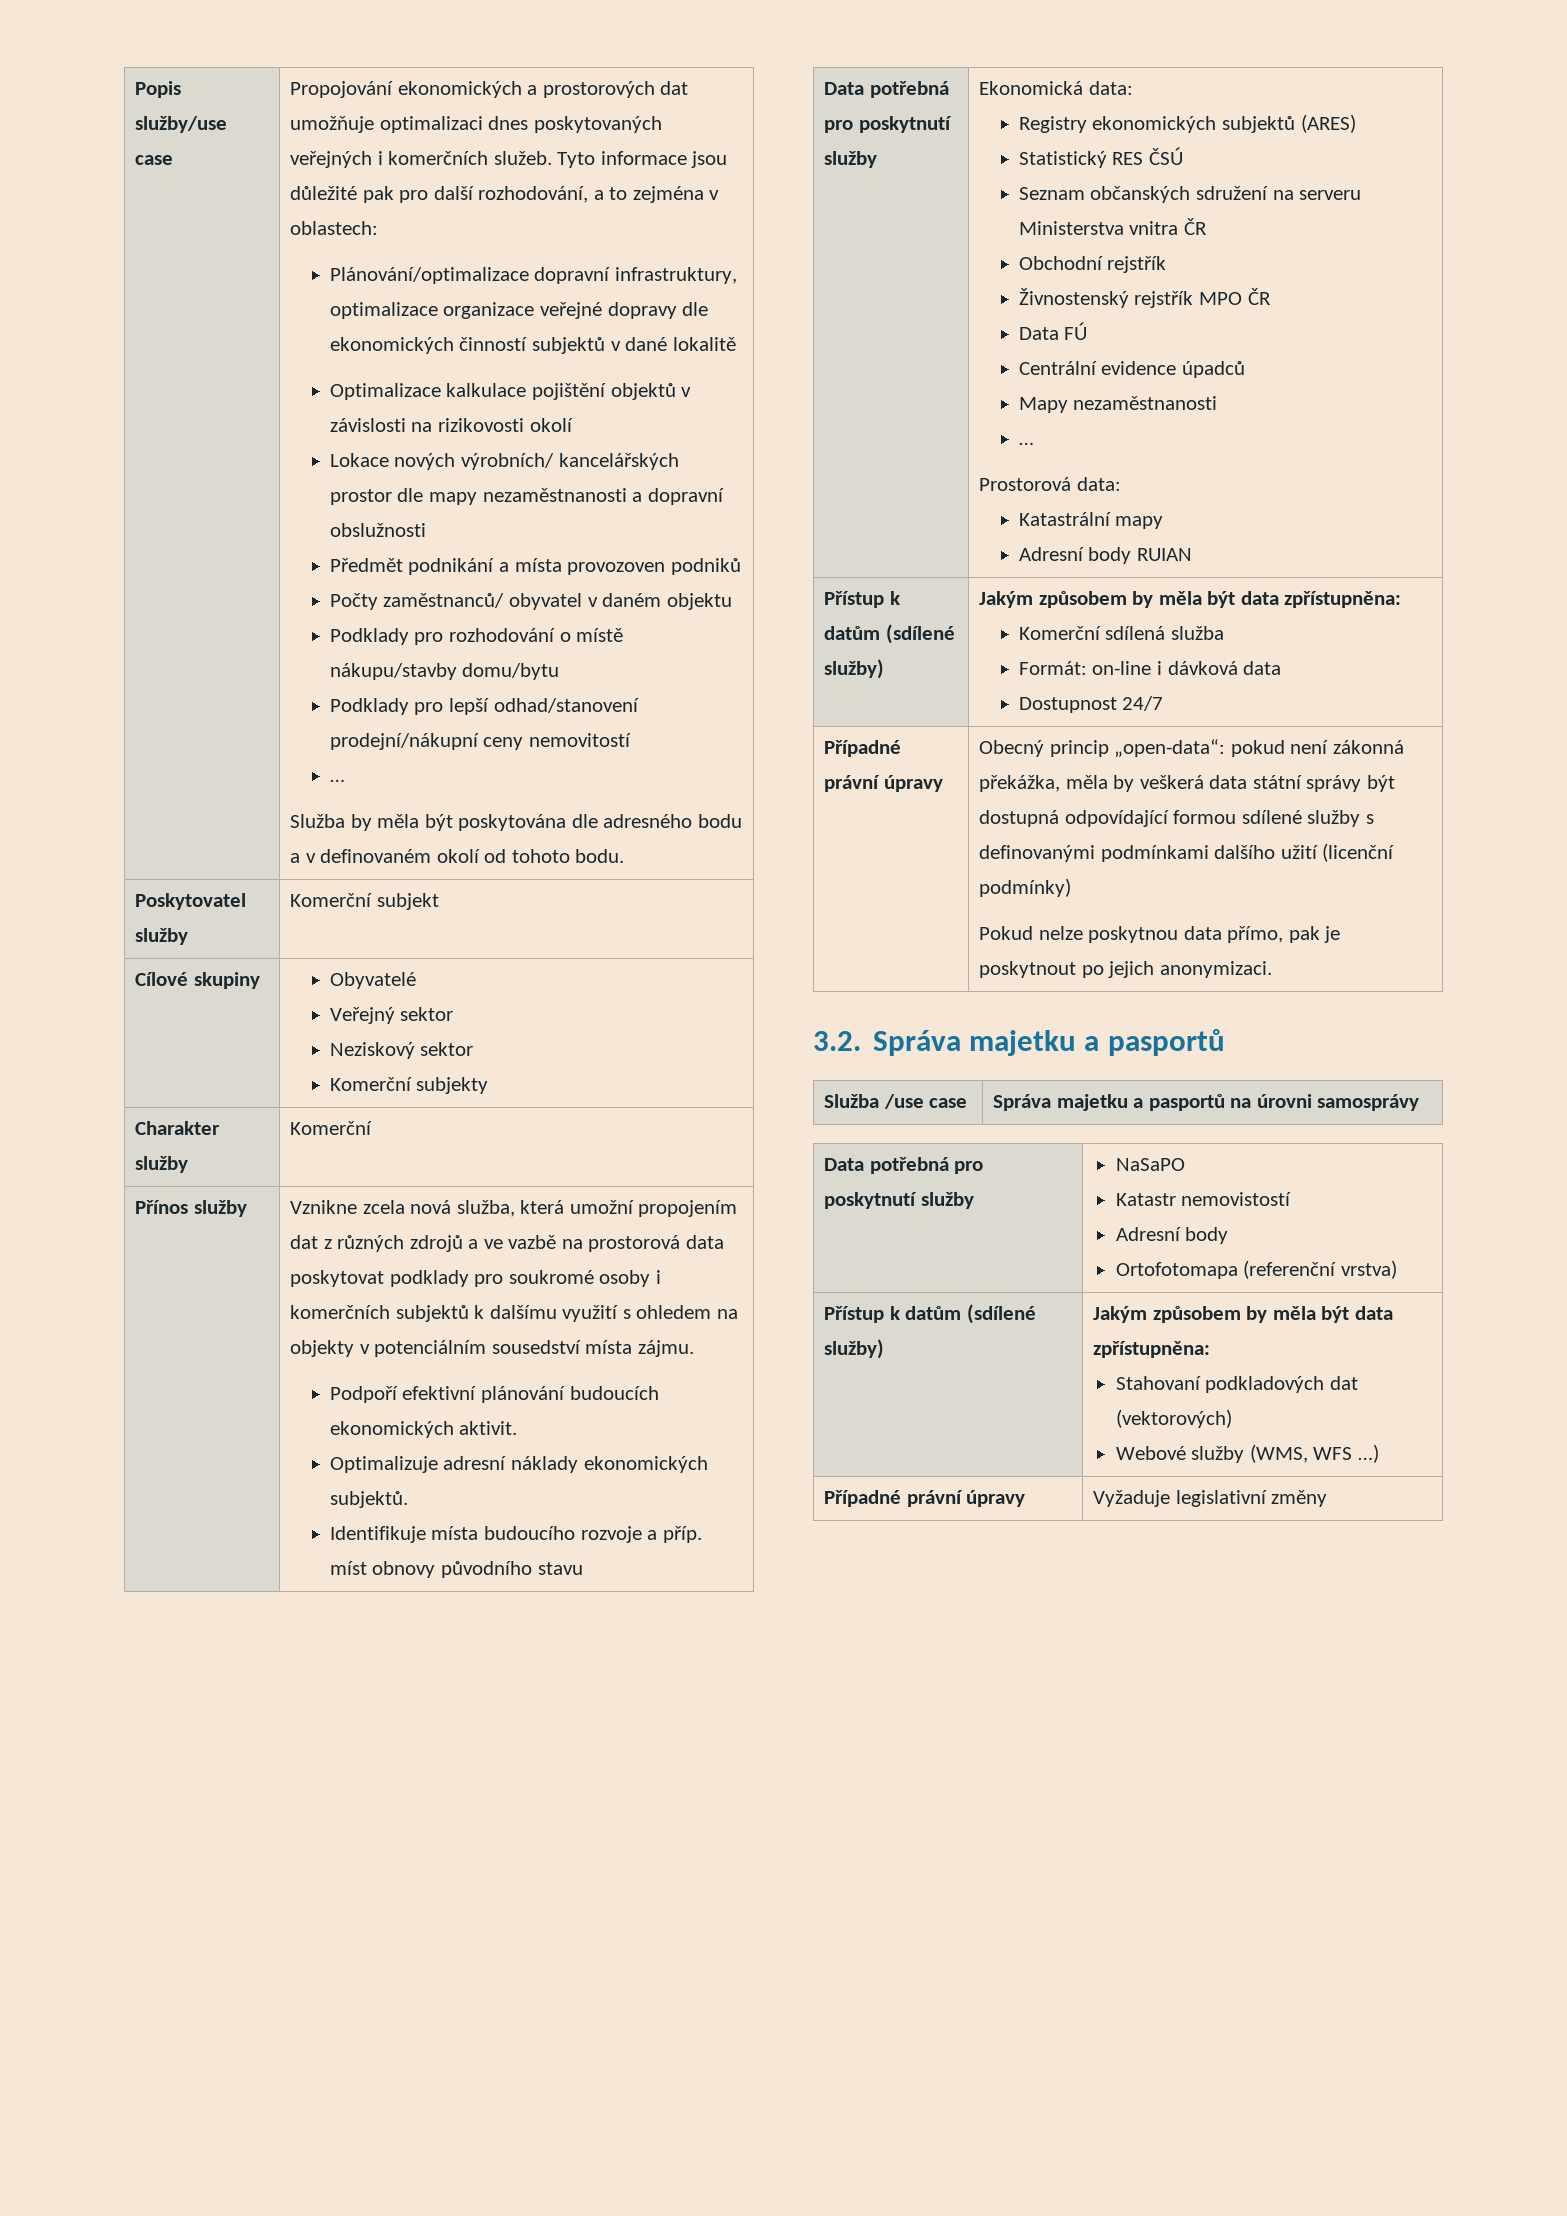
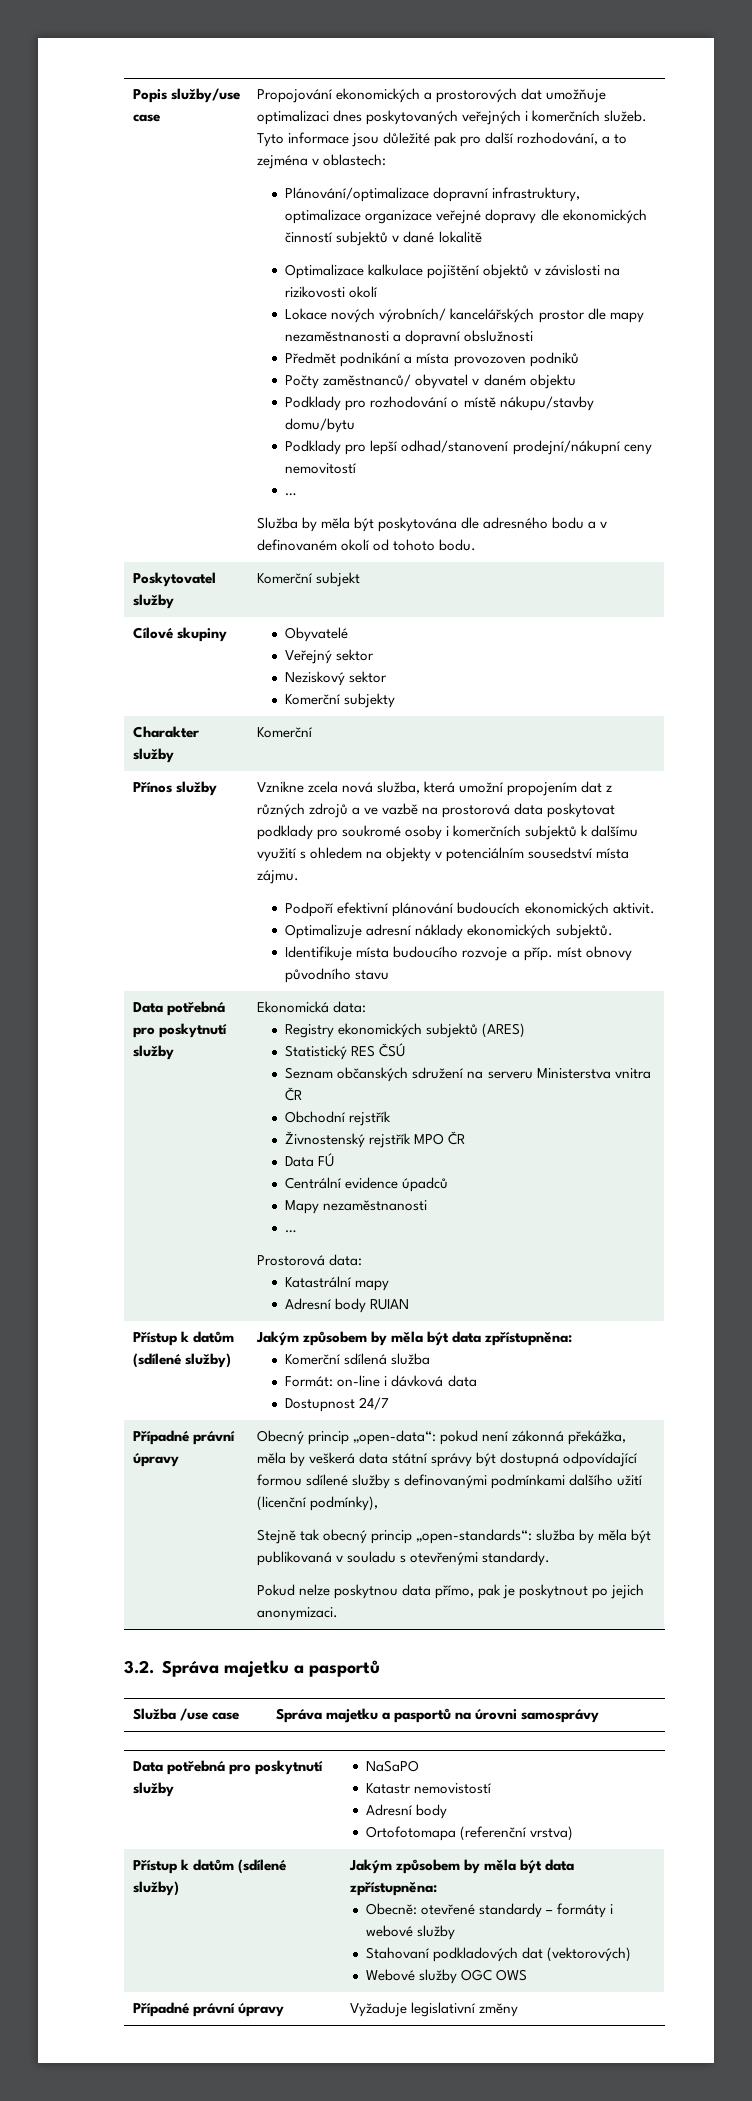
- Obecný princip „open-data“: pokud není zákonná překážka, měla by veškerá data státní správy být dostupná odpovídající formou sdílené služby s definovanými podmínkami dalšího užití (licenční podmínky)
+ Obecný princip „open-data“: pokud není zákonná překážka, měla by veškerá data státní správy být dostupná odpovídající formou sdílené služby s definovanými podmínkami dalšího užití (licenční podmínky),
+ Stejně tak obecný princip „open-standards“: služba by měla být publikovaná v souladu s otevřenými standardy.
  Data potřebná pro poskytnutí služby | NaSaPO
  Katastr nemovistostí
  Adresní body
  Ortofotomapa (referenční vrstva)
  Přístup k datům (sdílené služby) | Jakým způsobem by měla být data zpřístupněna:
+ Obecně: otevřené standardy – formáty i webové služby
  Stahovaní podkladových dat (vektorových)
- Webové služby (WMS, WFS …)
+ Webové služby OGC OWS

